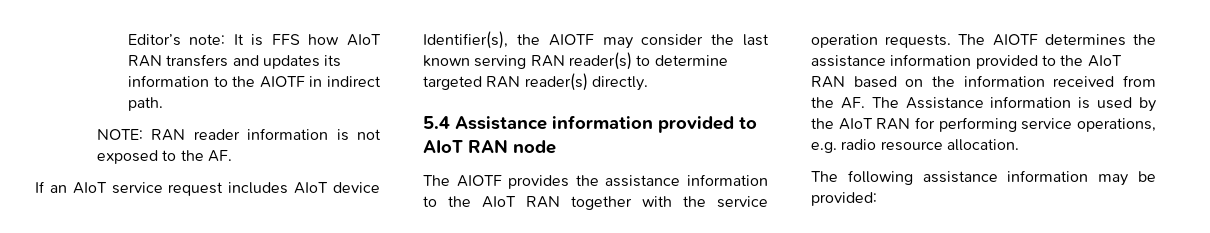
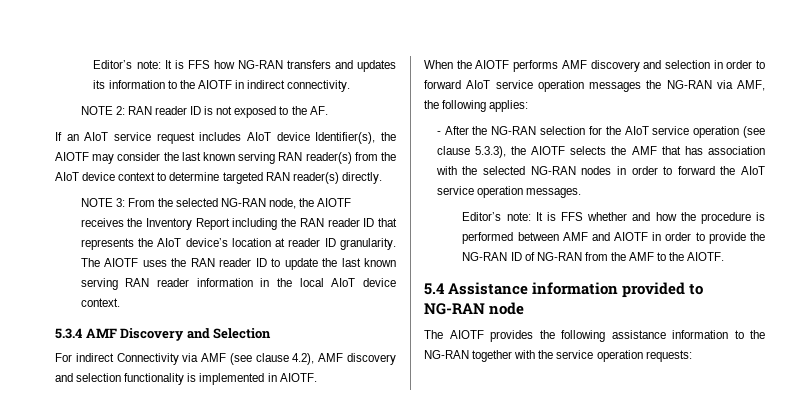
- Editor’s note: It is FFS how AIoT RAN transfers and updates its information to the AIOTF in indirect path.
- NOTE: RAN reader information is not exposed to the AF.
+ Editor’s note: It is FFS how NG-RAN transfers and updates its information to the AIOTF in indirect connectivity.
+ NOTE 2: RAN reader ID is not exposed to the AF.
- If an AIoT service request includes AIoT device Identifier(s), the AIOTF may consider the last known serving RAN reader(s) to determine targeted RAN reader(s) directly.
+ If an AIoT service request includes AIoT device Identifier(s), the AIOTF may consider the last known serving RAN reader(s) from the AIoT device context to determine targeted RAN reader(s) directly.
+ NOTE 3: From the selected NG-RAN node, the AIOTF receives the Inventory Report including the RAN reader ID that represents the AIoT device’s location at reader ID granularity. The AIOTF uses the RAN reader ID to update the last known serving RAN reader information in the local AIoT device context.
+ 5.3.4 AMF Discovery and Selection
+ For indirect Connectivity via AMF (see clause 4.2), AMF discovery and selection functionality is implemented in AIOTF.
+ When the AIOTF performs AMF discovery and selection in order to forward AIoT service operation messages the NG-RAN via AMF, the following applies:
+ - After the NG-RAN selection for the AIoT service operation (see clause 5.3.3), the AIOTF selects the AMF that has association with the selected NG-RAN nodes in order to forward the AIoT service operation messages.
+ Editor’s note: It is FFS whether and how the procedure is performed between AMF and AIOTF in order to provide the NG-RAN ID of NG-RAN from the AMF to the AIOTF.
- 5.4 Assistance information provided to AIoT RAN node
+ 5.4 Assistance information provided to NG-RAN node
- The AIOTF provides the assistance information to the AIoT RAN together with the service operation requests. The AIOTF determines the assistance information provided to the AIoT RAN based on the information received from the AF. The Assistance information is used by the AIoT RAN for performing service operations, e.g. radio resource allocation.
- The following assistance information may be provided:
+ The AIOTF provides the following assistance information to the NG-RAN together with the service operation requests:

